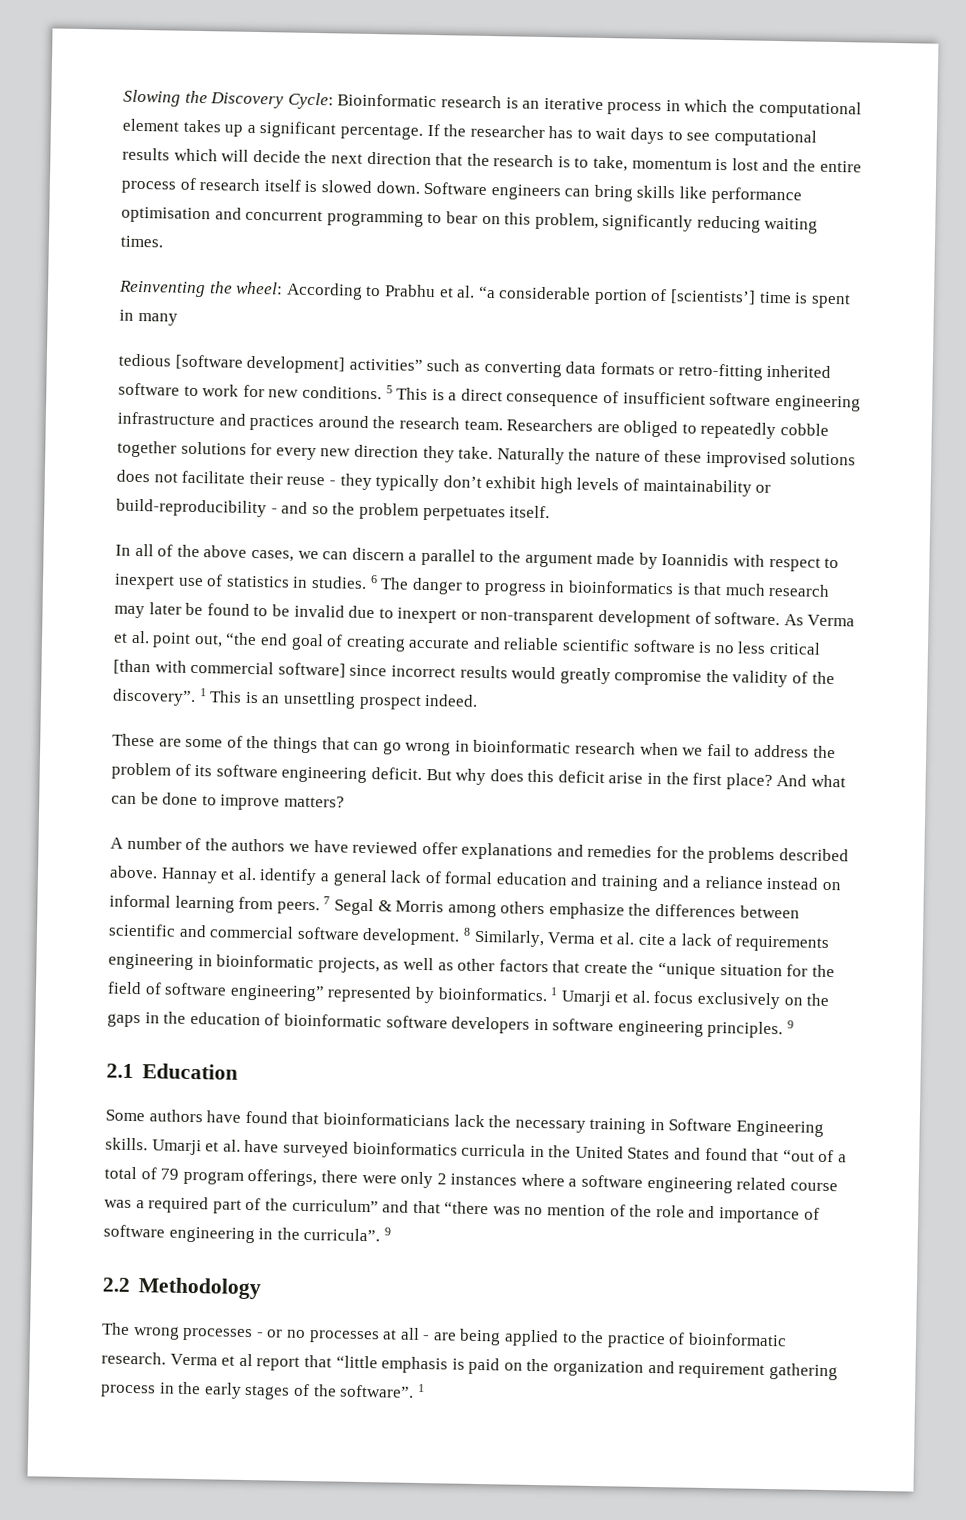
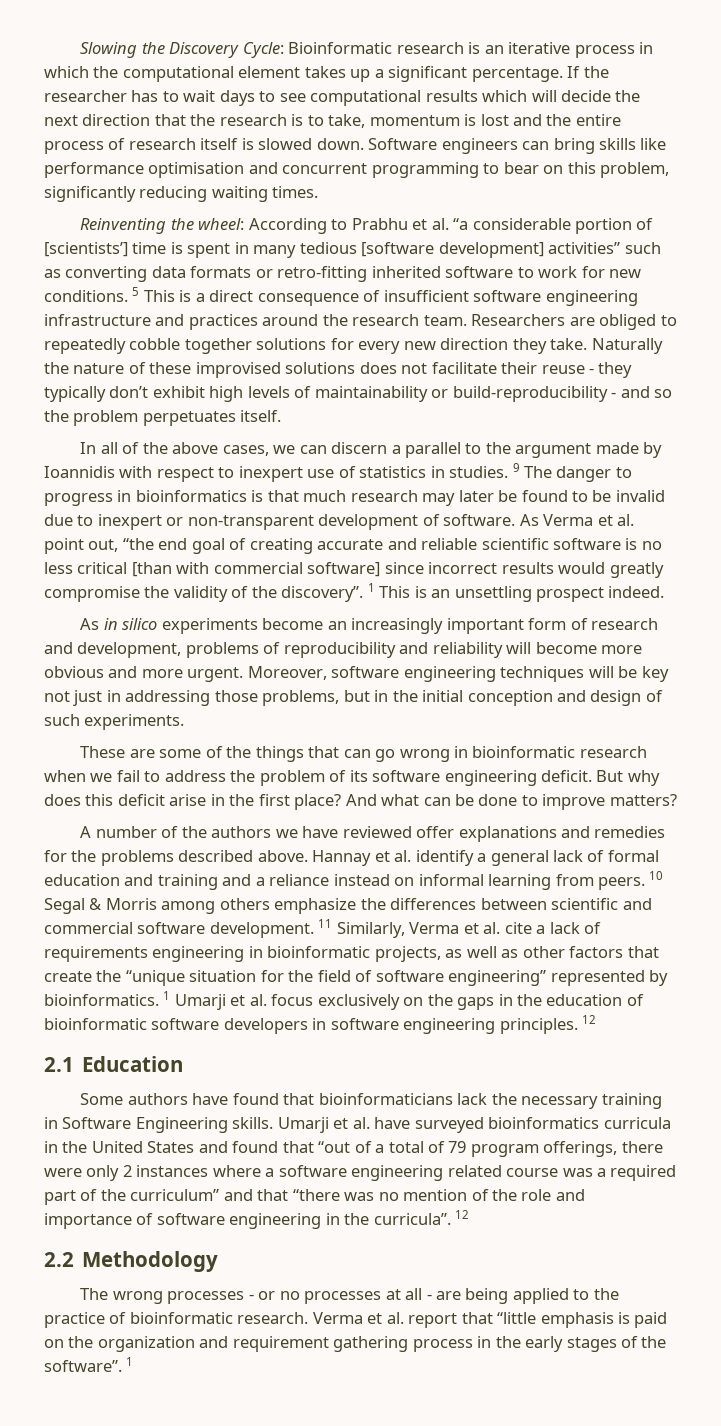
- Reinventing the wheel: According to Prabhu et al. “a considerable portion of [scientists’] time is spent in many
- tedious [software development] activities” such as converting data formats or retro-fitting inherited software to work for new conditions.
+ Reinventing the wheel: According to Prabhu et al. “a considerable portion of [scientists’] time is spent in many tedious [software development] activities” such as converting data formats or retro-fitting inherited software to work for new conditions.
- 6 The danger to progress in bioinformatics is that much research may later be found to be invalid due to inexpert or non-transparent development of software.
+ 9 The danger to progress in bioinformatics is that much research may later be found to be invalid due to inexpert or non-transparent development of software.
+ As in silico experiments become an increasingly important form of research and development, problems of reproducibility and reliability will become more obvious and more urgent. Moreover, software engineering techniques will be key not just in addressing those problems, but in the initial conception and design of such experiments.
- 7 Segal & Morris among others emphasize the differences between scientific and commercial software development.
+ 10 Segal & Morris among others emphasize the differences between scientific and commercial software development.
- 8 Similarly, Verma et al. cite a lack of requirements engineering in bioinformatic projects, as well as other factors that create the “unique situation for the field of software engineering” represented by bioinformatics.
+ 11 Similarly, Verma et al. cite a lack of requirements engineering in bioinformatic projects, as well as other factors that create the “unique situation for the field of software engineering” represented by bioinformatics.
- 1 Umarji et al. focus exclusively on the gaps in the education of bioinformatic software developers in software engineering principles. 9
+ 1 Umarji et al. focus exclusively on the gaps in the education of bioinformatic software developers in software engineering principles. 12
- Umarji et al. have surveyed bioinformatics curricula in the United States and found that “out of a total of 79 program offerings, there were only 2 instances where a software engineering related course was a required part of the curriculum” and that “there was no mention of the role and importance of software engineering in the curricula”. 9
+ Umarji et al. have surveyed bioinformatics curricula in the United States and found that “out of a total of 79 program offerings, there were only 2 instances where a software engineering related course was a required part of the curriculum” and that “there was no mention of the role and importance of software engineering in the curricula”. 12
- Verma et al report that “little emphasis is paid on the organization and requirement gathering process in the early stages of the software”.
+ Verma et al. report that “little emphasis is paid on the organization and requirement gathering process in the early stages of the software”.

